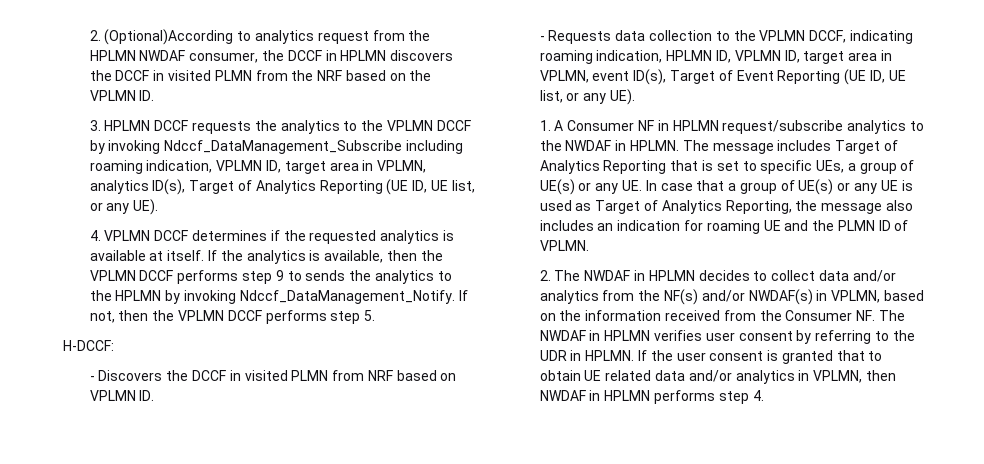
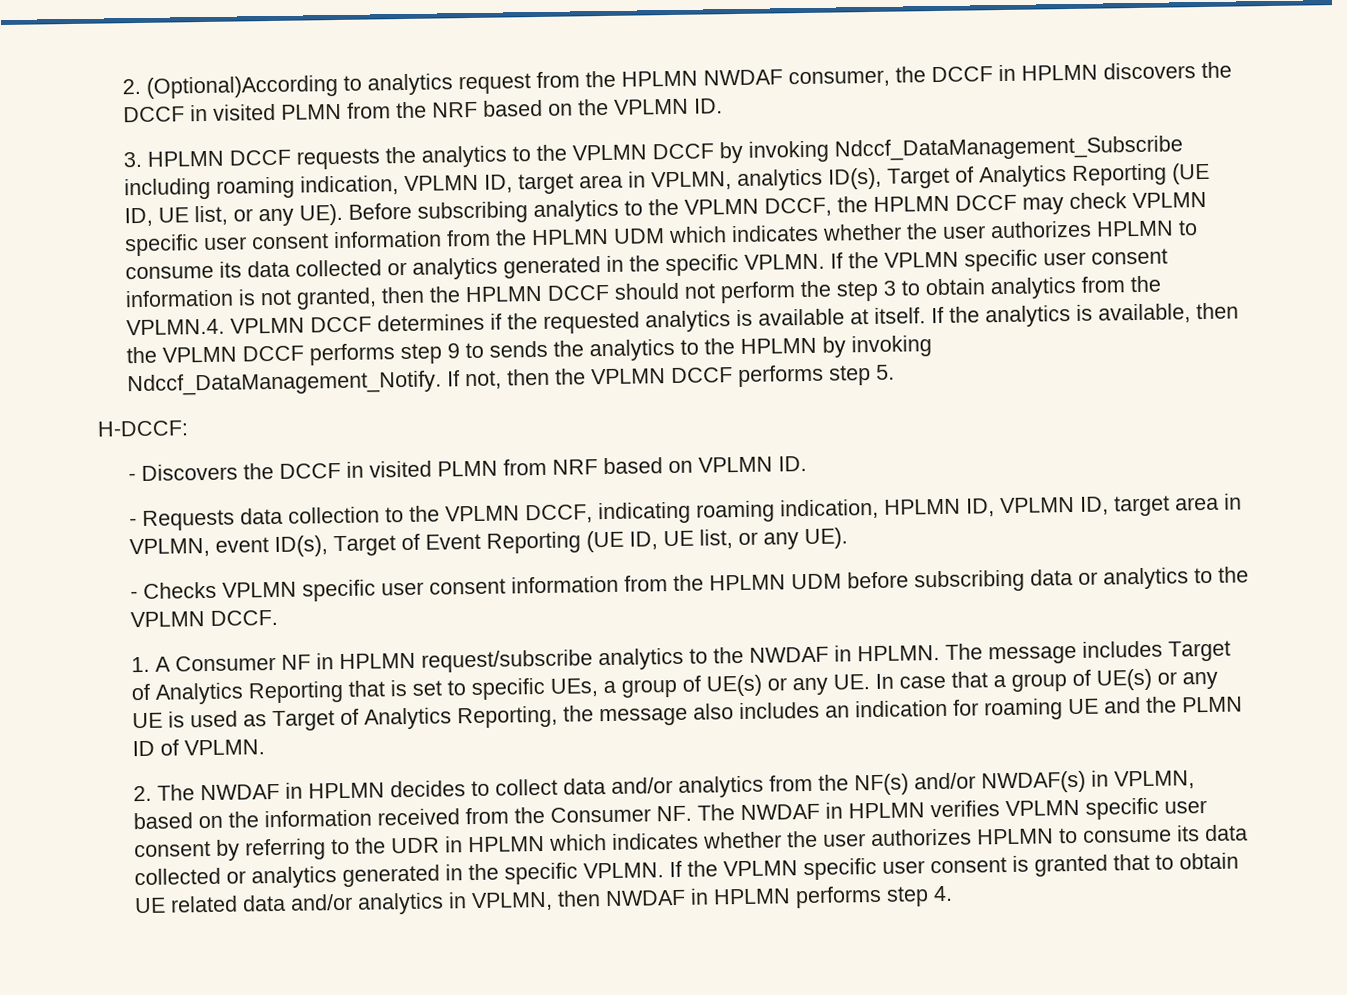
- 3. HPLMN DCCF requests the analytics to the VPLMN DCCF by invoking Ndccf_DataManagement_Subscribe including roaming indication, VPLMN ID, target area in VPLMN, analytics ID(s), Target of Analytics Reporting (UE ID, UE list, or any UE).
- 4. VPLMN DCCF determines if the requested analytics is available at itself.
+ 3. HPLMN DCCF requests the analytics to the VPLMN DCCF by invoking Ndccf_DataManagement_Subscribe including roaming indication, VPLMN ID, target area in VPLMN, analytics ID(s), Target of Analytics Reporting (UE ID, UE list, or any UE). Before subscribing analytics to the VPLMN DCCF, the HPLMN DCCF may check VPLMN specific user consent information from the HPLMN UDM which indicates whether the user authorizes HPLMN to consume its data collected or analytics generated in the specific VPLMN. If the VPLMN specific user consent information is not granted, then the HPLMN DCCF should not perform the step 3 to obtain analytics from the VPLMN.4. VPLMN DCCF determines if the requested analytics is available at itself.
+ - Checks VPLMN specific user consent information from the HPLMN UDM before subscribing data or analytics to the VPLMN DCCF.
- 2. The NWDAF in HPLMN decides to collect data and/or analytics from the NF(s) and/or NWDAF(s) in VPLMN, based on the information received from the Consumer NF. The NWDAF in HPLMN verifies user consent by referring to the UDR in HPLMN. If the user consent is granted that to obtain UE related data and/or analytics in VPLMN, then NWDAF in HPLMN performs step 4.
+ 2. The NWDAF in HPLMN decides to collect data and/or analytics from the NF(s) and/or NWDAF(s) in VPLMN, based on the information received from the Consumer NF. The NWDAF in HPLMN verifies VPLMN specific user consent by referring to the UDR in HPLMN which indicates whether the user authorizes HPLMN to consume its data collected or analytics generated in the specific VPLMN. If the VPLMN specific user consent is granted that to obtain UE related data and/or analytics in VPLMN, then NWDAF in HPLMN performs step 4.

